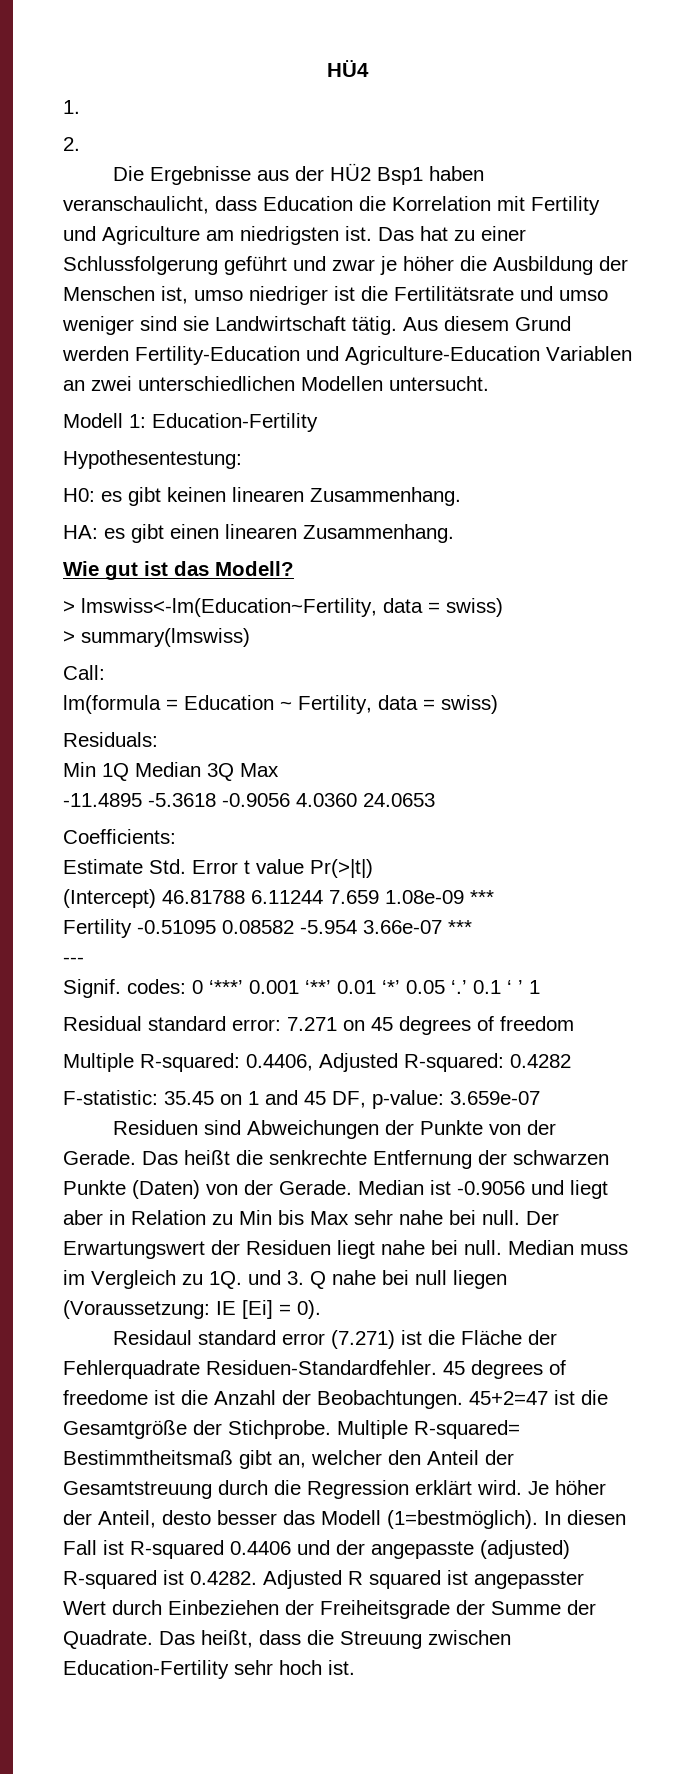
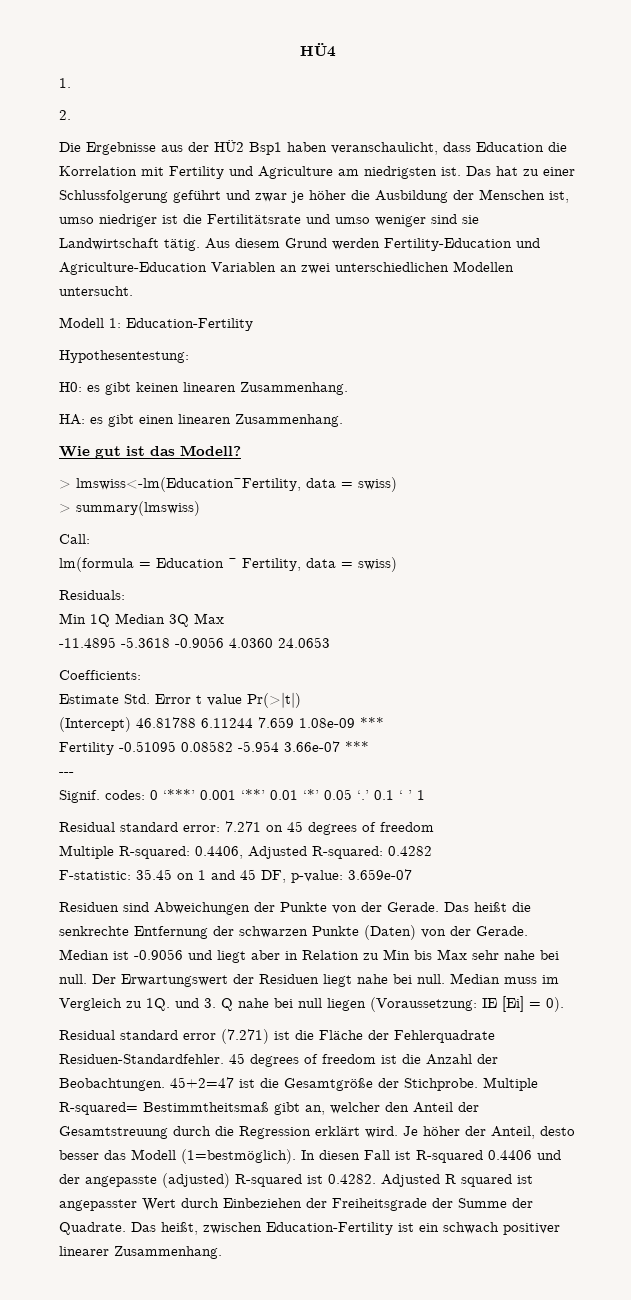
- Residaul standard error (7.271) ist die Fläche der Fehlerquadrate Residuen-Standardfehler.
+ Residual standard error (7.271) ist die Fläche der Fehlerquadrate Residuen-Standardfehler.
- 45 degrees of freedome ist die Anzahl der Beobachtungen.
+ 45 degrees of freedom ist die Anzahl der Beobachtungen.
- Das heißt, dass die Streuung zwischen Education-Fertility sehr hoch ist.
+ Das heißt, zwischen Education-Fertility ist ein schwach positiver linearer Zusammenhang.

